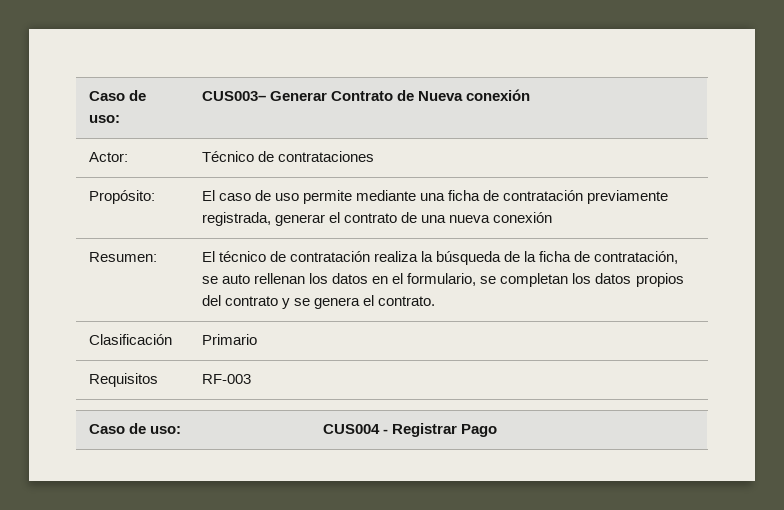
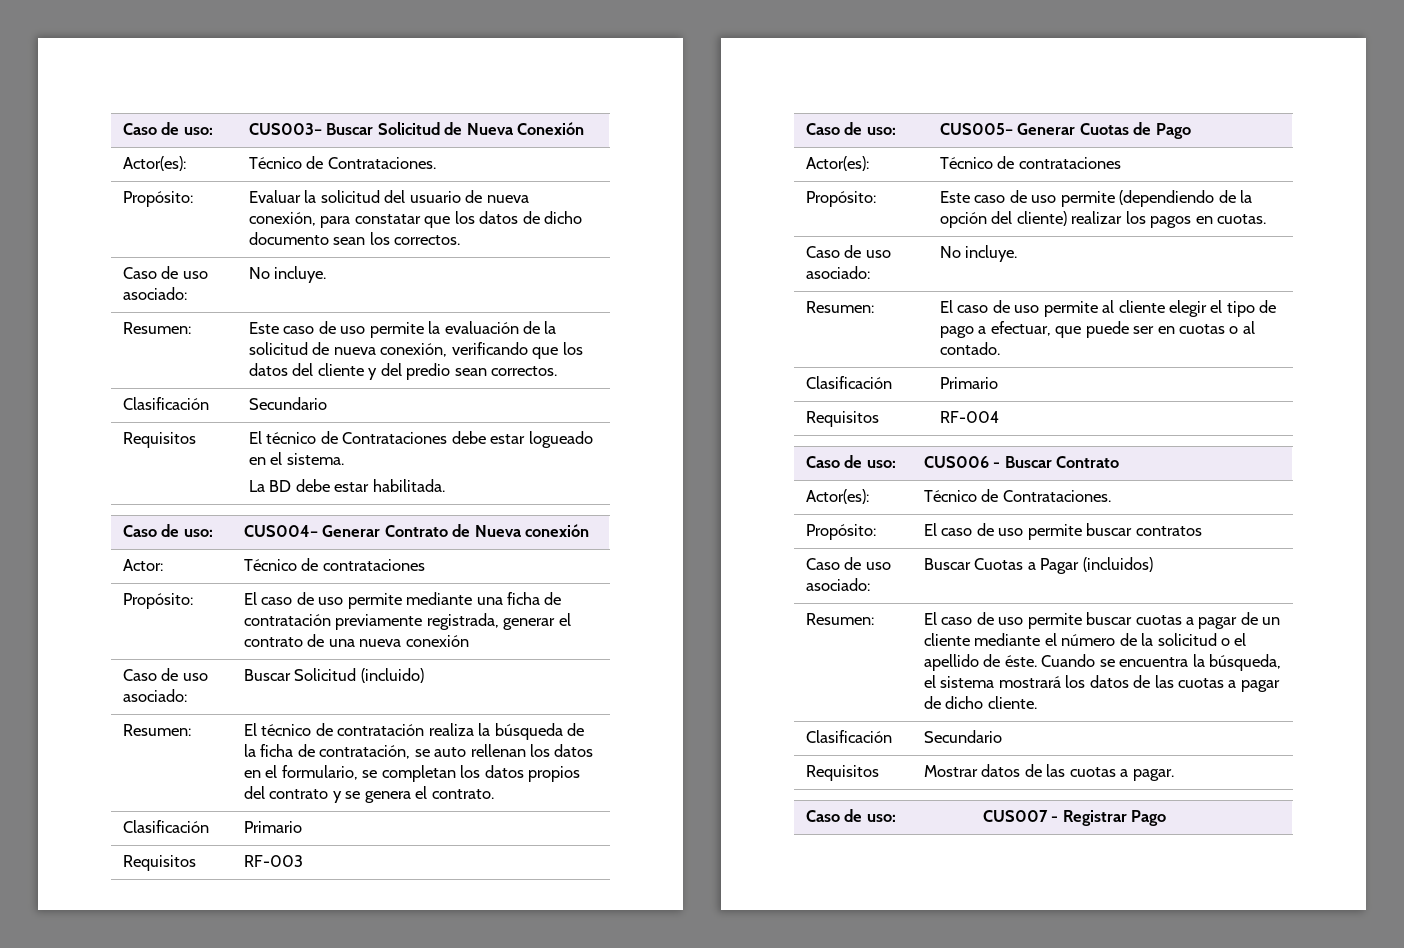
- Caso de uso: | CUS003– Generar Contrato de Nueva conexión
+ Caso de uso: | CUS003– Buscar Solicitud de Nueva Conexión
+ Actor(es): | Técnico de Contrataciones.
+ Propósito: | Evaluar la solicitud del usuario de nueva conexión, para constatar que los datos de dicho documento sean los correctos.
+ Caso de uso asociado: | No incluye.
+ Resumen: | Este caso de uso permite la evaluación de la solicitud de nueva conexión, verificando que los datos del cliente y del predio sean correctos.
+ Clasificación | Secundario
+ Requisitos | El técnico de Contrataciones debe estar logueado en el sistema.
+ La BD debe estar habilitada.
+ Caso de uso: | CUS004– Generar Contrato de Nueva conexión
+ Caso de uso asociado: | Buscar Solicitud (incluido)
- Caso de uso: | CUS004 - Registrar Pago
+ Caso de uso: | CUS005– Generar Cuotas de Pago
+ Actor(es): | Técnico de contrataciones
+ Propósito: | Este caso de uso permite (dependiendo de la opción del cliente) realizar los pagos en cuotas.
+ Caso de uso asociado: | No incluye.
+ Resumen: | El caso de uso permite al cliente elegir el tipo de pago a efectuar, que puede ser en cuotas o al contado.
+ Clasificación | Primario
+ Requisitos | RF-004
+ Caso de uso: | CUS006 - Buscar Contrato
+ Actor(es): | Técnico de Contrataciones.
+ Propósito: | El caso de uso permite buscar contratos
+ Caso de uso asociado: | Buscar Cuotas a Pagar (incluidos)
+ Resumen: | El caso de uso permite buscar cuotas a pagar de un cliente mediante el número de la solicitud o el apellido de éste. Cuando se encuentra la búsqueda, el sistema mostrará los datos de las cuotas a pagar de dicho cliente.
+ Clasificación | Secundario
+ Requisitos | Mostrar datos de las cuotas a pagar.
+ Caso de uso: | CUS007 - Registrar Pago

